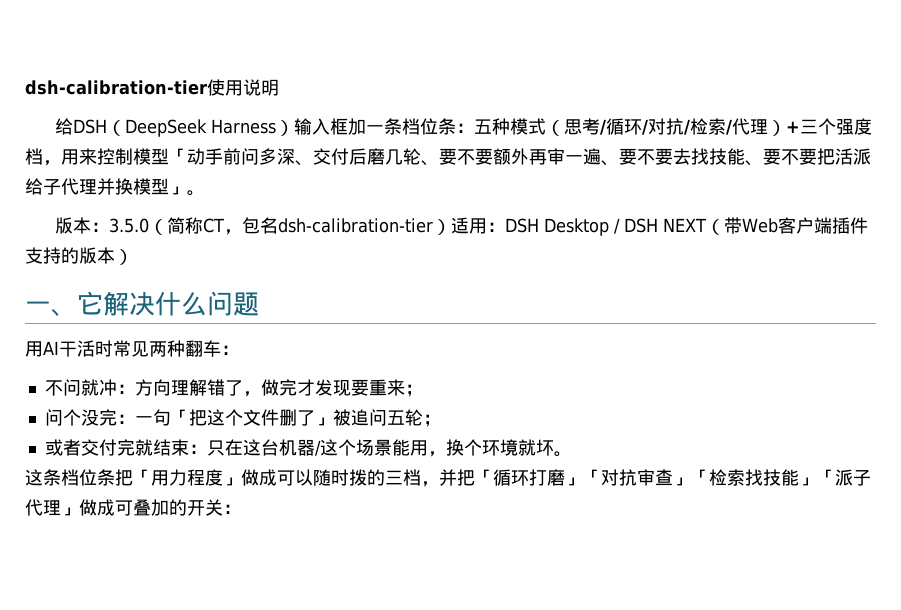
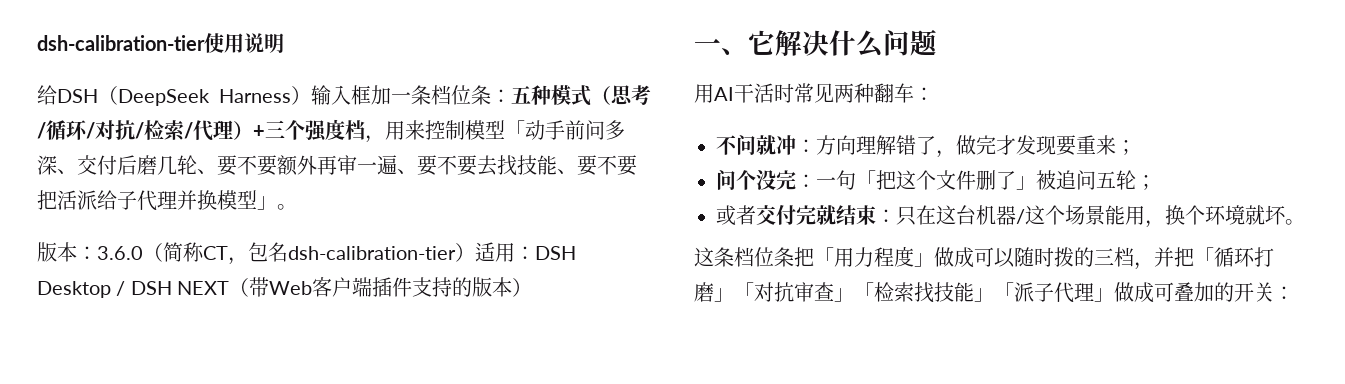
- 版本：3.5.0（简称CT，包名dsh-calibration-tier）适用：DSH Desktop / DSH NEXT（带Web客户端插件支持的版本）
+ 版本：3.6.0（简称CT，包名dsh-calibration-tier）适用：DSH Desktop / DSH NEXT（带Web客户端插件支持的版本）

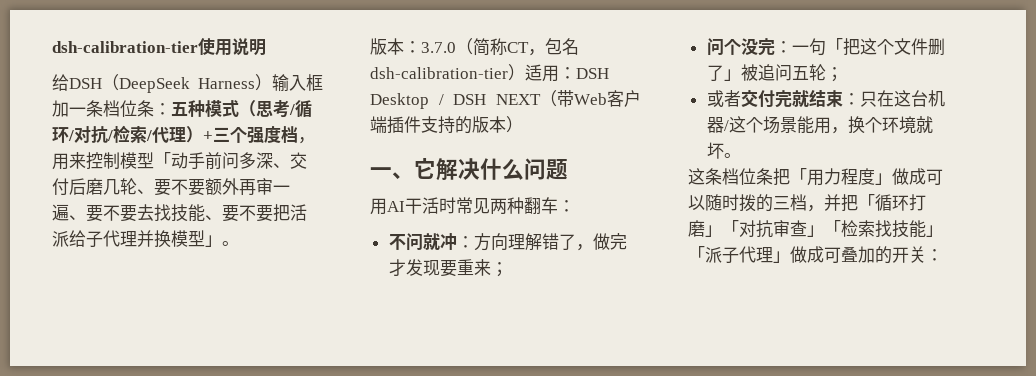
- 版本：3.6.0（简称CT，包名dsh-calibration-tier）适用：DSH Desktop / DSH NEXT（带Web客户端插件支持的版本）
+ 版本：3.7.0（简称CT，包名dsh-calibration-tier）适用：DSH Desktop / DSH NEXT（带Web客户端插件支持的版本）

